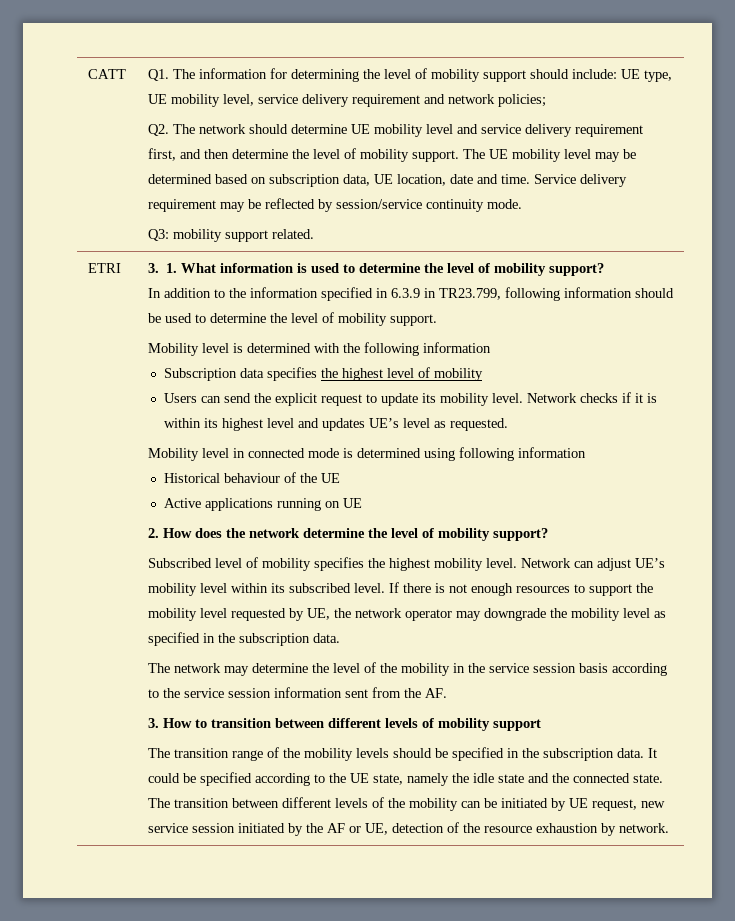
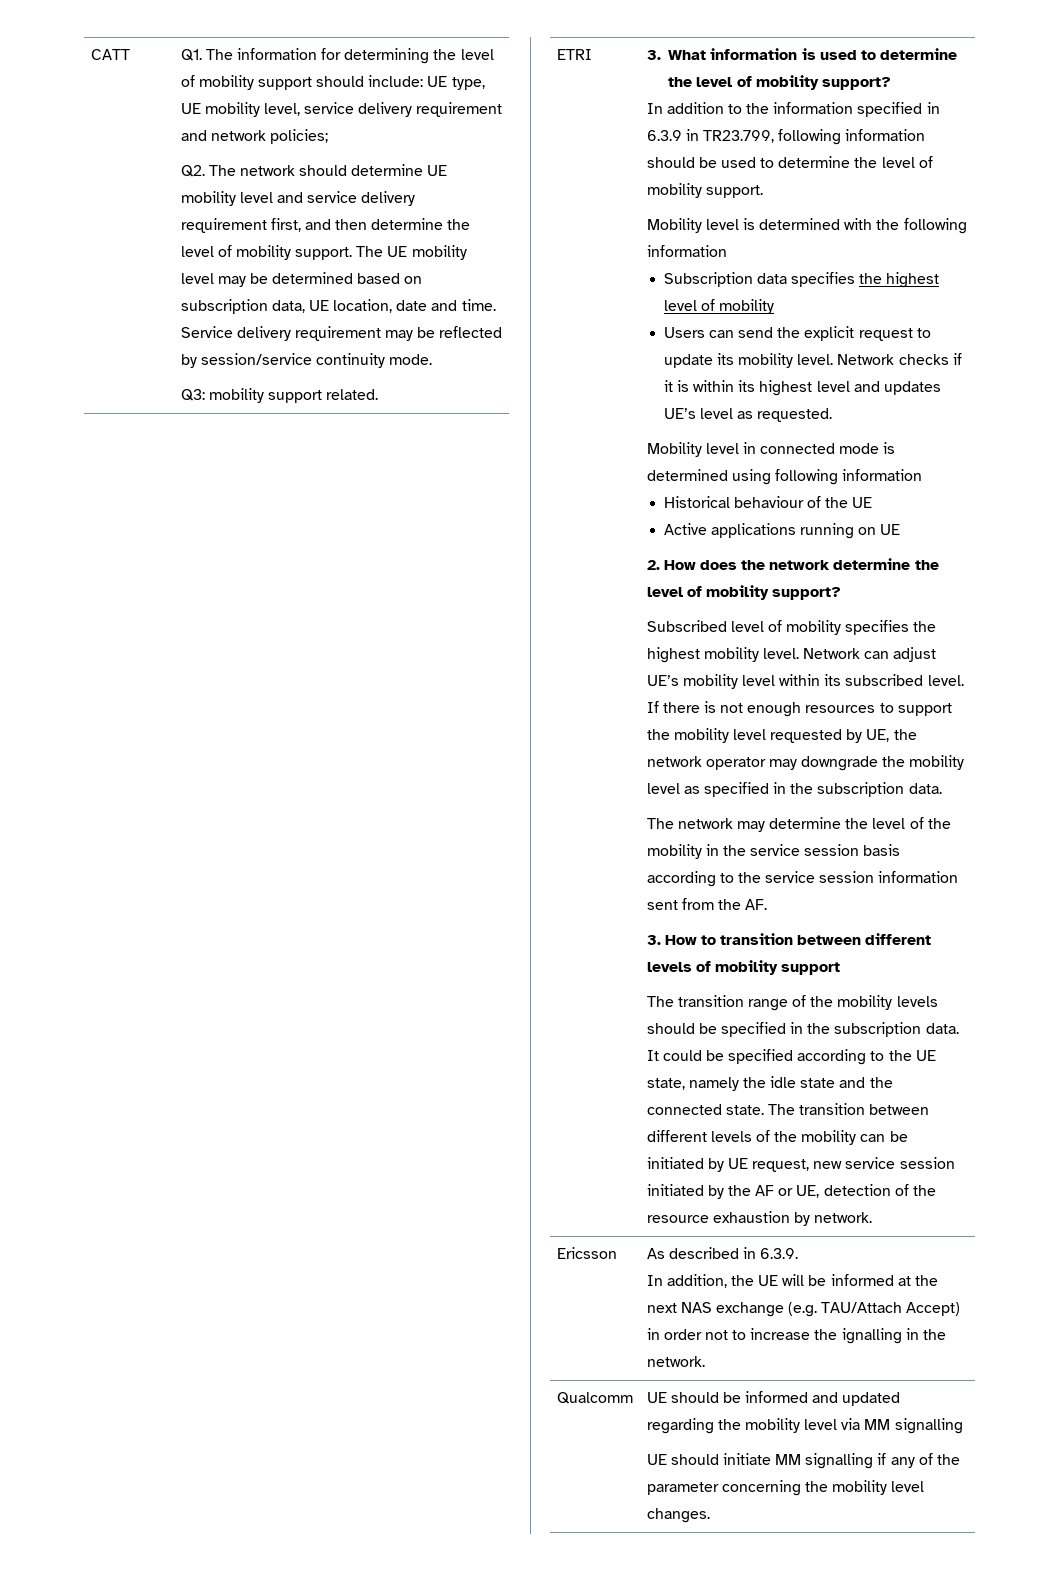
- 3. 1. What information is used to determine the level of mobility support?
+ 3. What information is used to determine the level of mobility support?
+ Ericsson | As described in 6.3.9.
+ In addition, the UE will be informed at the next NAS exchange (e.g. TAU/Attach Accept) in order not to increase the ignalling in the network.
+ Qualcomm | UE should be informed and updated regarding the mobility level via MM signalling
+ UE should initiate MM signalling if any of the parameter concerning the mobility level changes.

